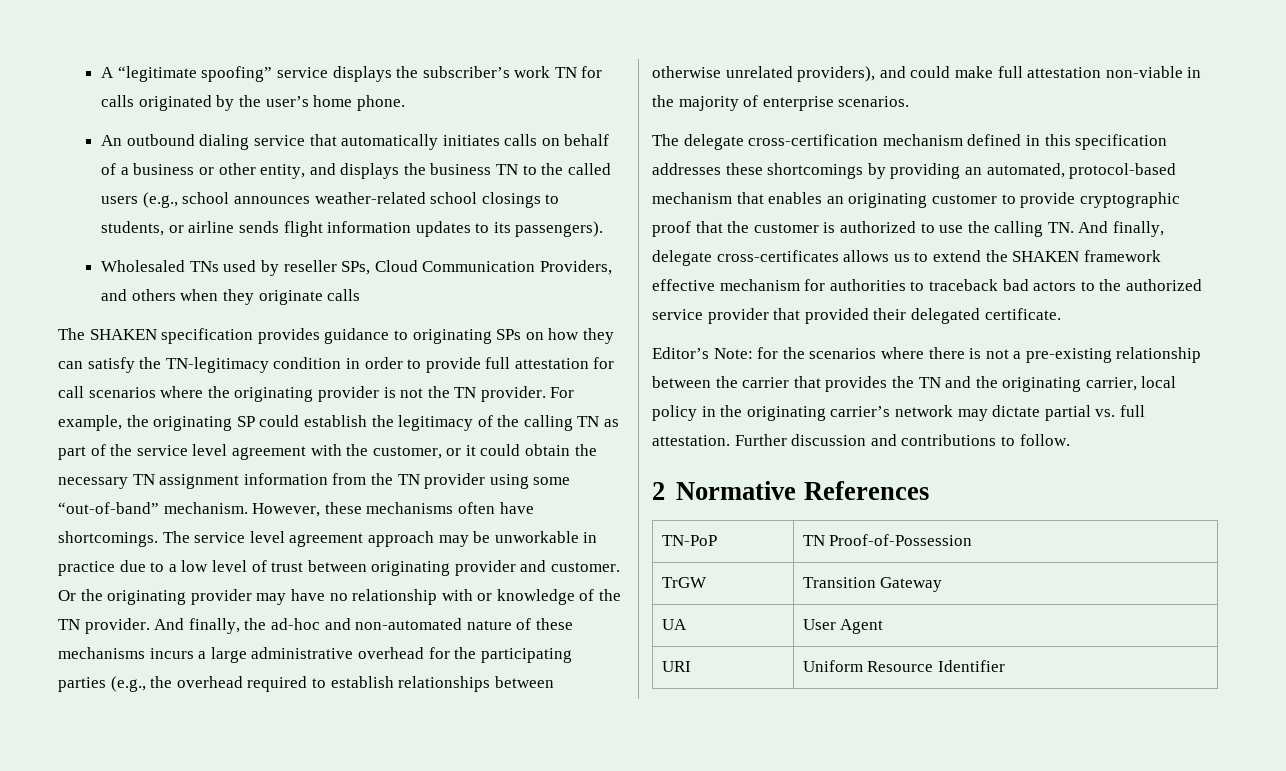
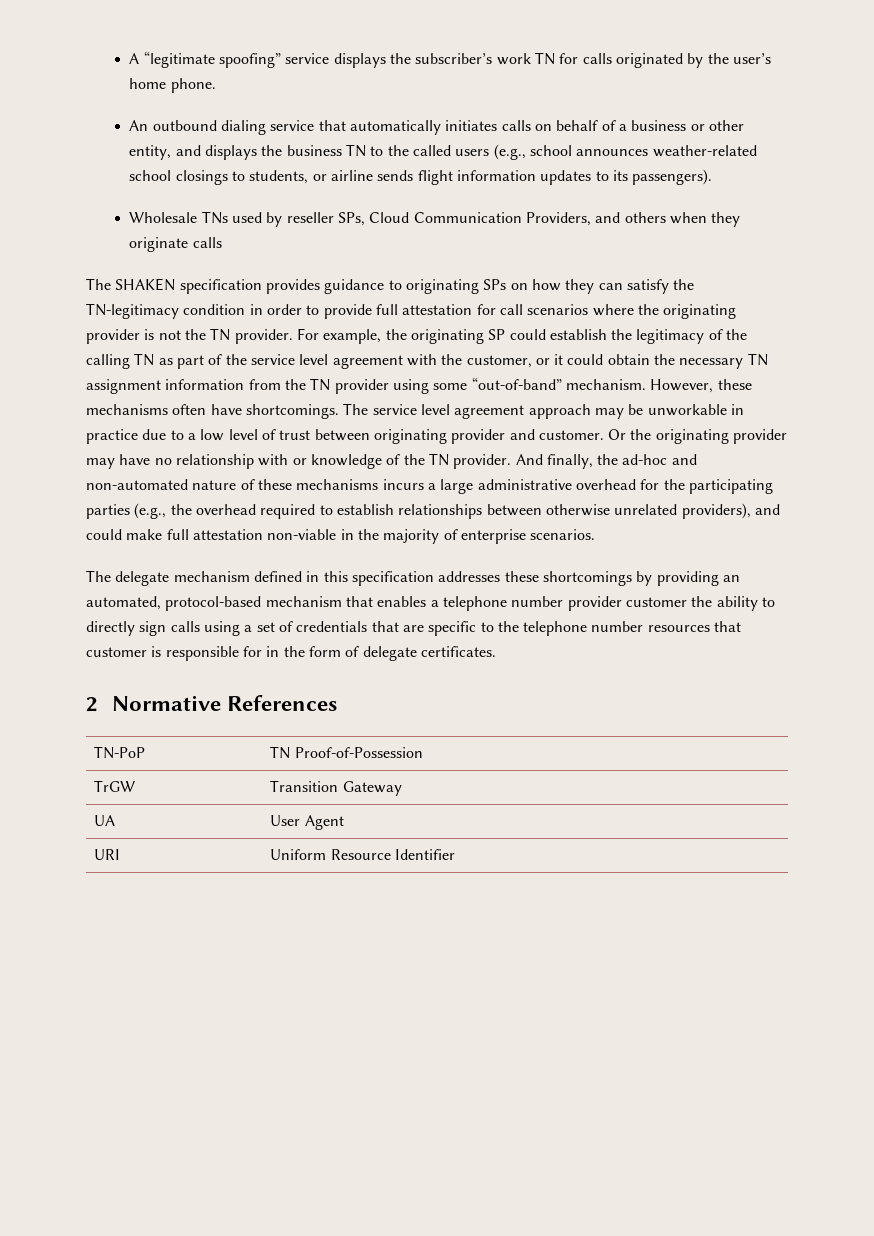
- Wholesaled TNs used by reseller SPs, Cloud Communication Providers, and others when they originate calls
+ Wholesale TNs used by reseller SPs, Cloud Communication Providers, and others when they originate calls
- The delegate cross-certification mechanism defined in this specification addresses these shortcomings by providing an automated, protocol-based mechanism that enables an originating customer to provide cryptographic proof that the customer is authorized to use the calling TN. And finally, delegate cross-certificates allows us to extend the SHAKEN framework effective mechanism for authorities to traceback bad actors to the authorized service provider that provided their delegated certificate.
- Editor’s Note: for the scenarios where there is not a pre-existing relationship between the carrier that provides the TN and the originating carrier, local policy in the originating carrier’s network may dictate partial vs. full attestation. Further discussion and contributions to follow.
+ The delegate mechanism defined in this specification addresses these shortcomings by providing an automated, protocol-based mechanism that enables a telephone number provider customer the ability to directly sign calls using a set of credentials that are specific to the telephone number resources that customer is responsible for in the form of delegate certificates.

